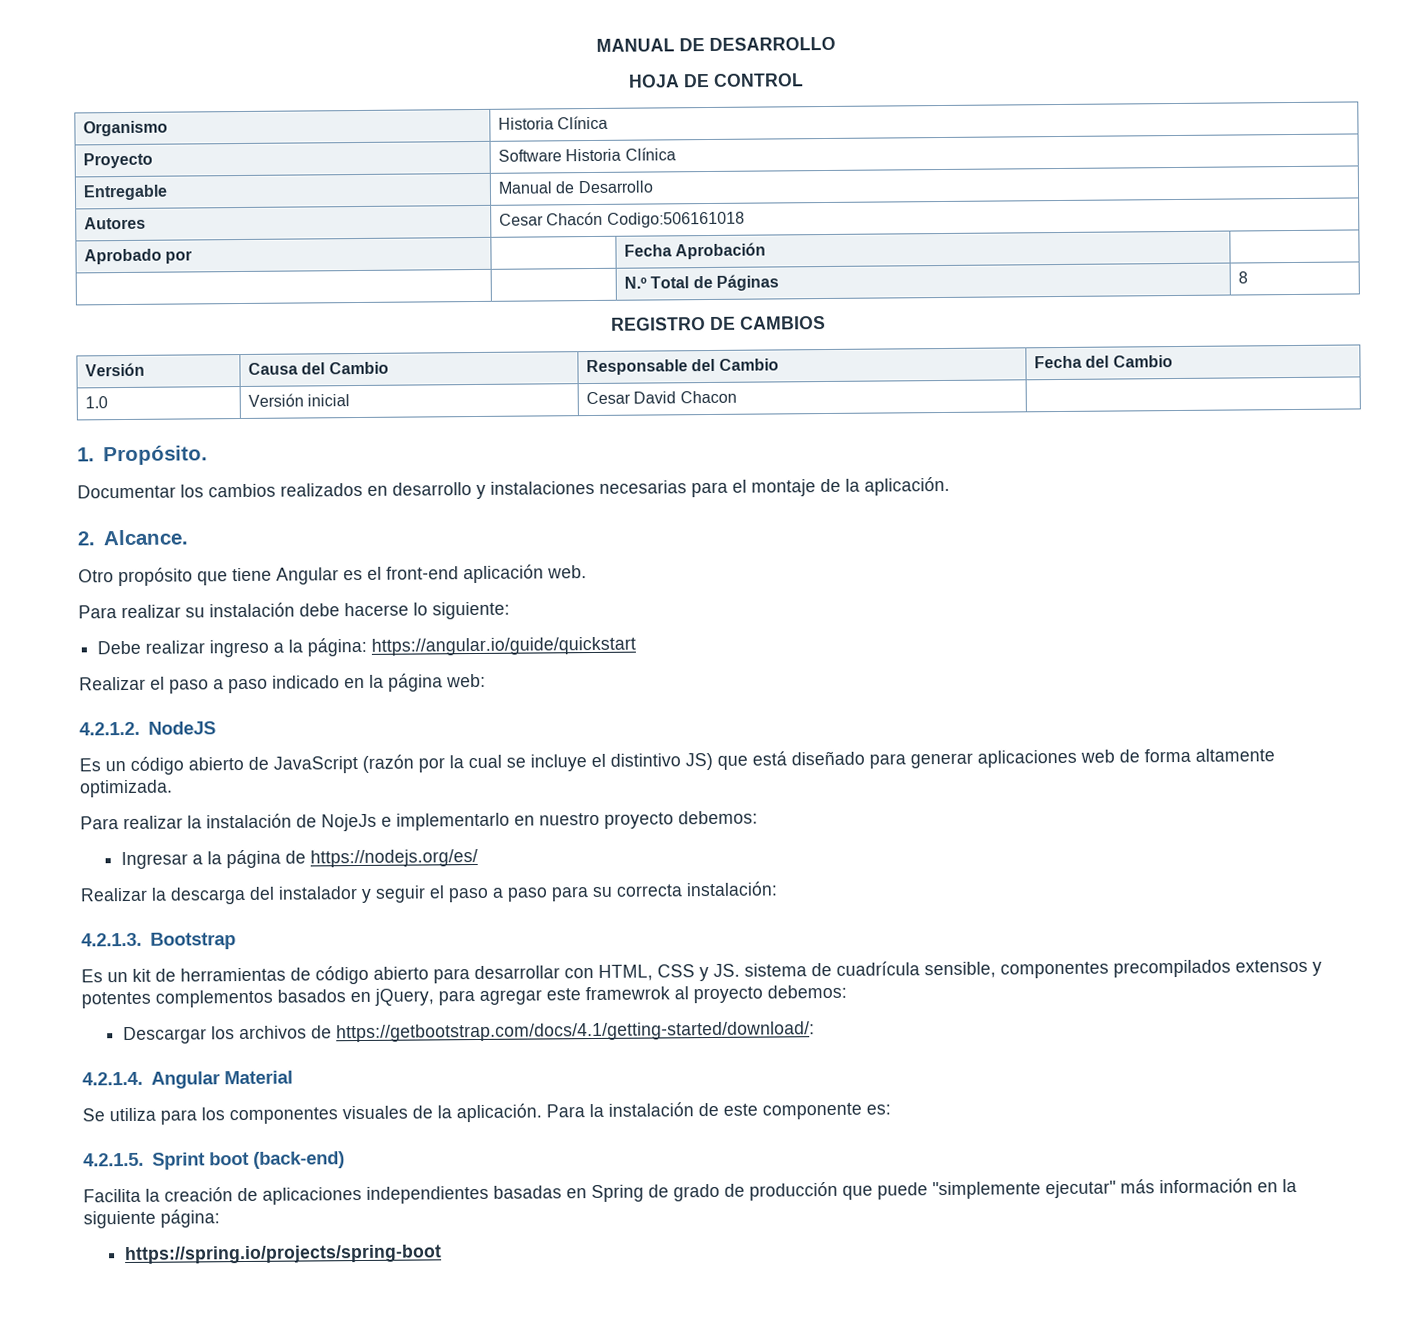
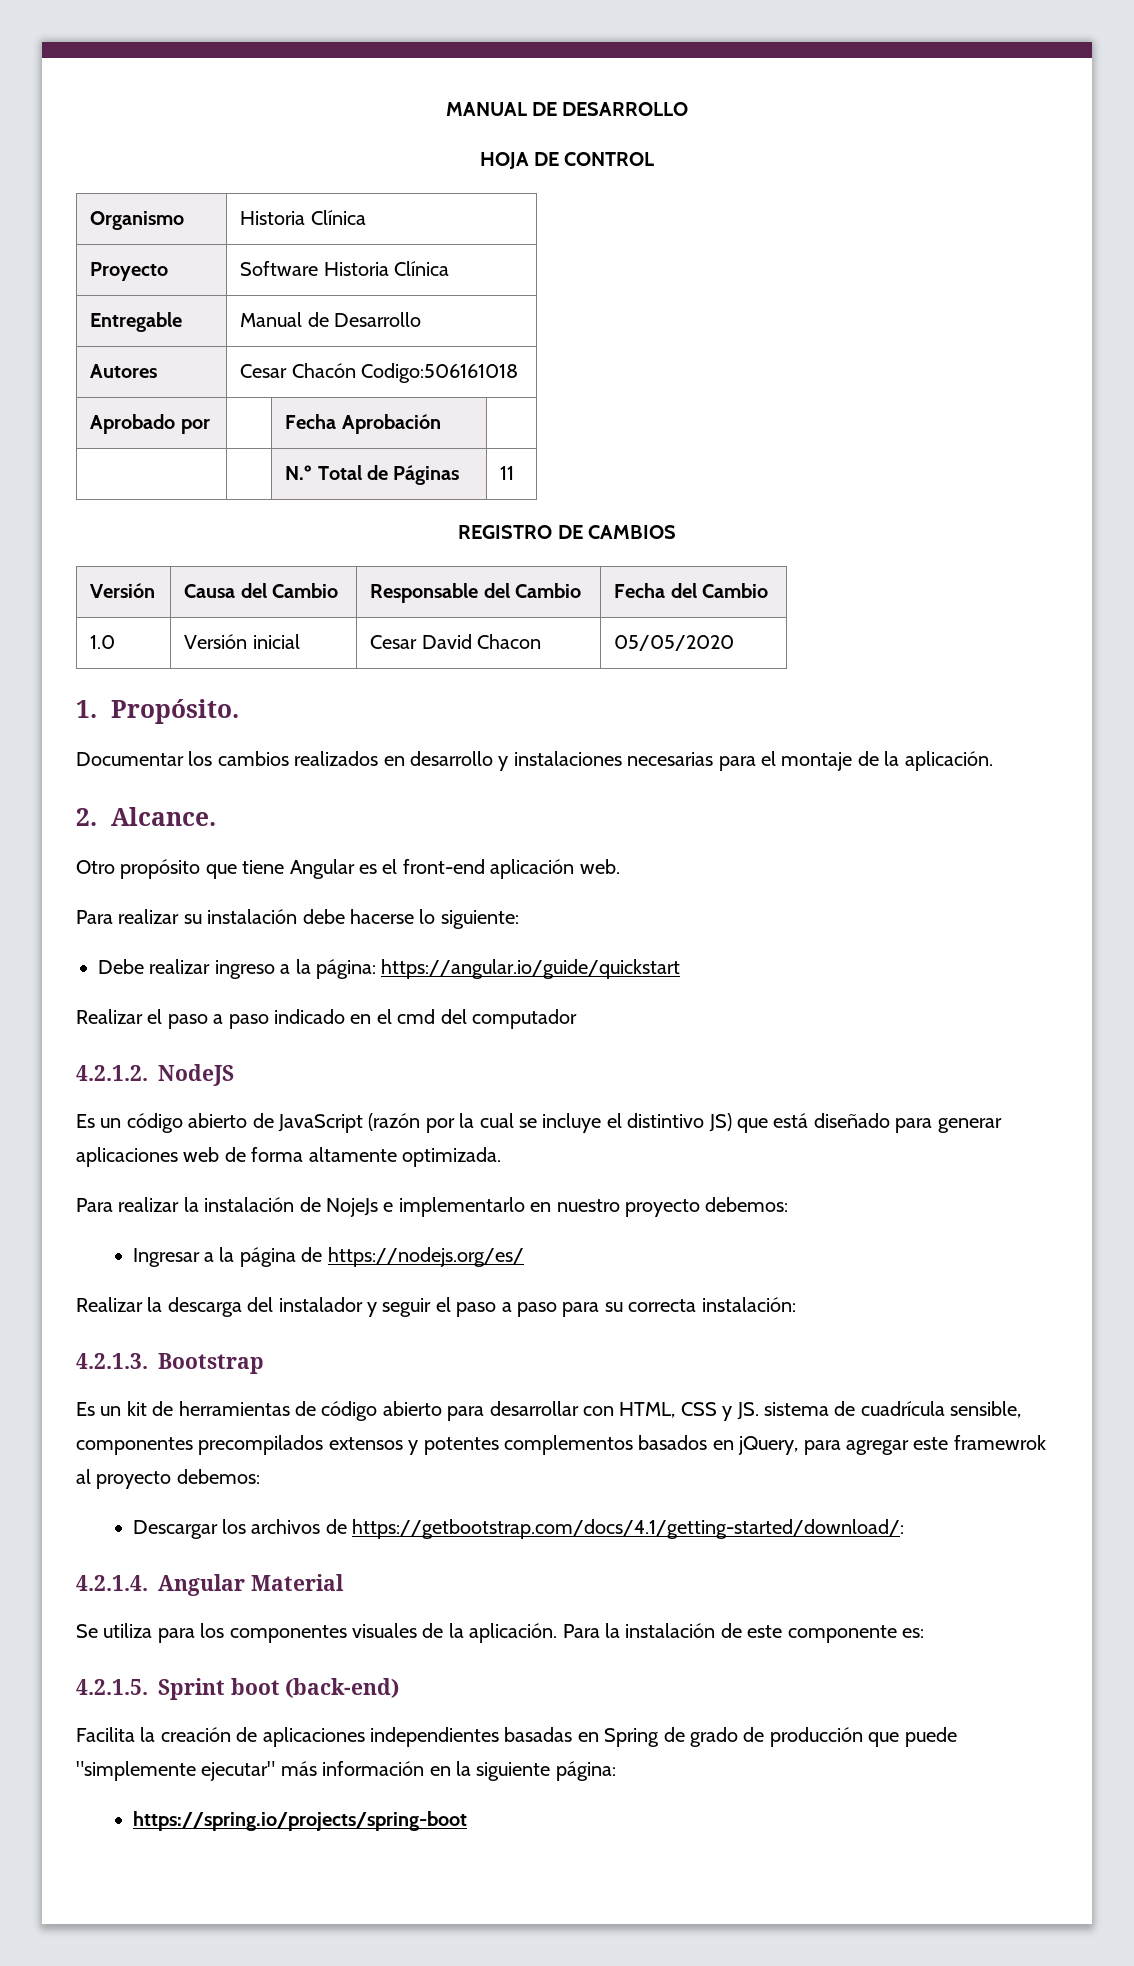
- | | N.º Total de Páginas | 8
+ | | N.º Total de Páginas | 11
- 1.0 | Versión inicial | Cesar David Chacon |
+ 1.0 | Versión inicial | Cesar David Chacon | 05/05/2020
- Realizar el paso a paso indicado en la página web:
+ Realizar el paso a paso indicado en el cmd del computador

